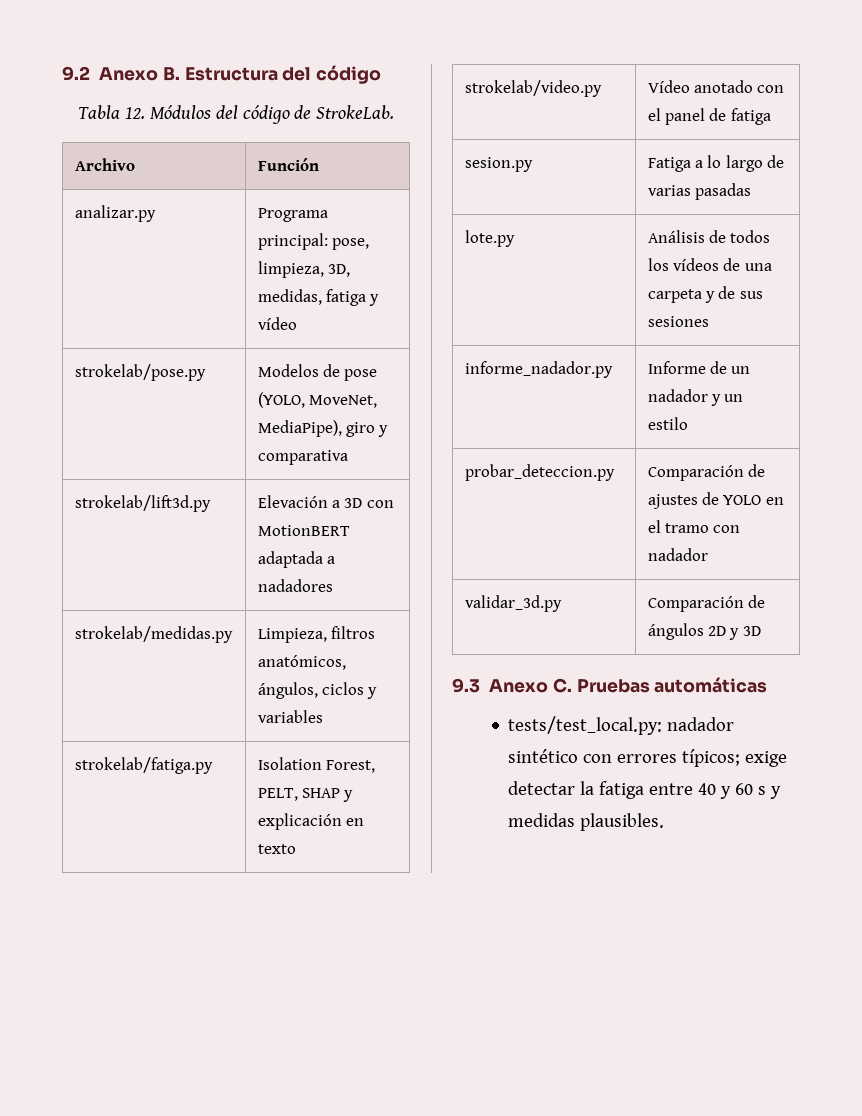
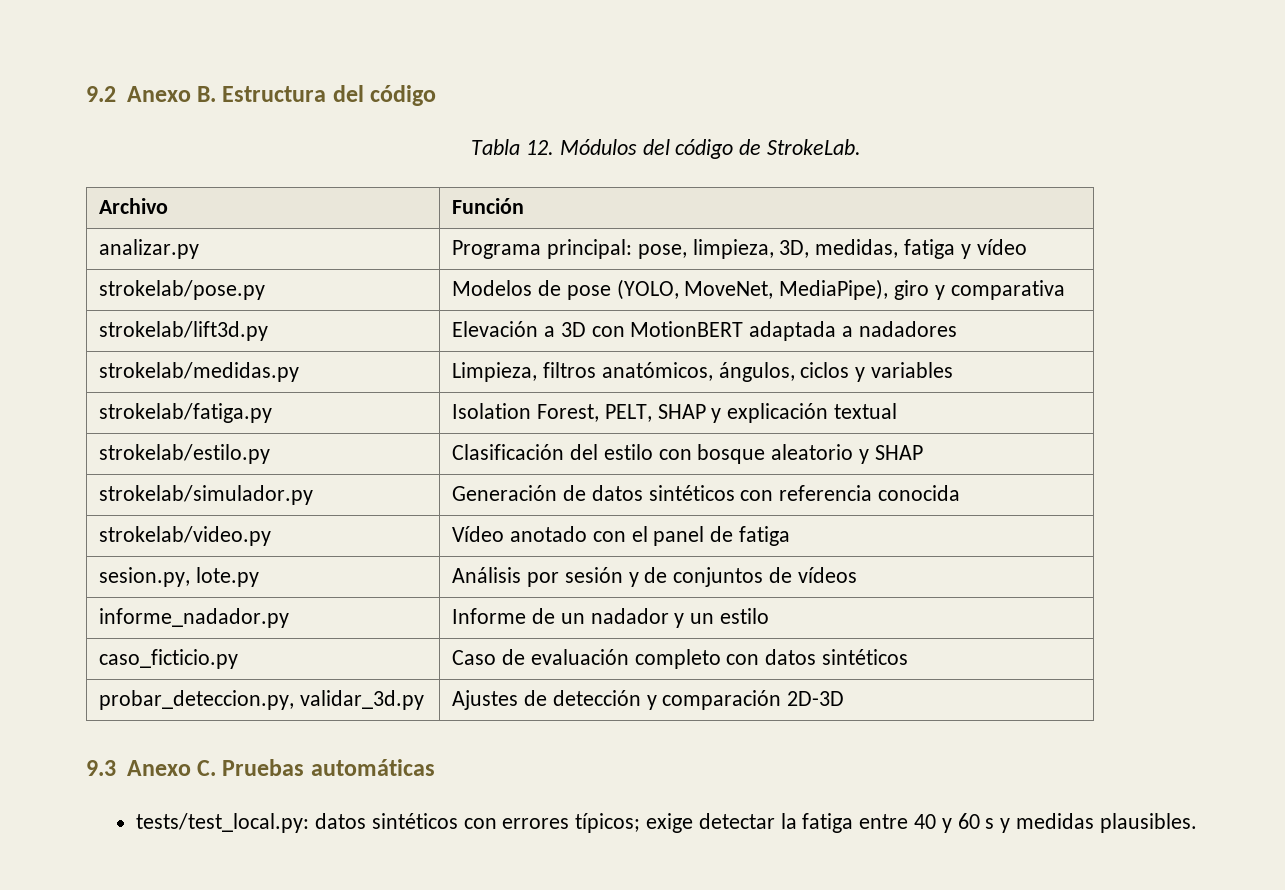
- strokelab/fatiga.py | Isolation Forest, PELT, SHAP y explicación en texto
+ strokelab/fatiga.py | Isolation Forest, PELT, SHAP y explicación textual
+ strokelab/estilo.py | Clasificación del estilo con bosque aleatorio y SHAP
+ strokelab/simulador.py | Generación de datos sintéticos con referencia conocida
- sesion.py | Fatiga a lo largo de varias pasadas
- lote.py | Análisis de todos los vídeos de una carpeta y de sus sesiones
+ sesion.py, lote.py | Análisis por sesión y de conjuntos de vídeos
- probar_deteccion.py | Comparación de ajustes de YOLO en el tramo con nadador
- validar_3d.py | Comparación de ángulos 2D y 3D
+ caso_ficticio.py | Caso de evaluación completo con datos sintéticos
+ probar_deteccion.py, validar_3d.py | Ajustes de detección y comparación 2D-3D
- tests/test_local.py: nadador sintético con errores típicos; exige detectar la fatiga entre 40 y 60 s y medidas plausibles.
+ tests/test_local.py: datos sintéticos con errores típicos; exige detectar la fatiga entre 40 y 60 s y medidas plausibles.

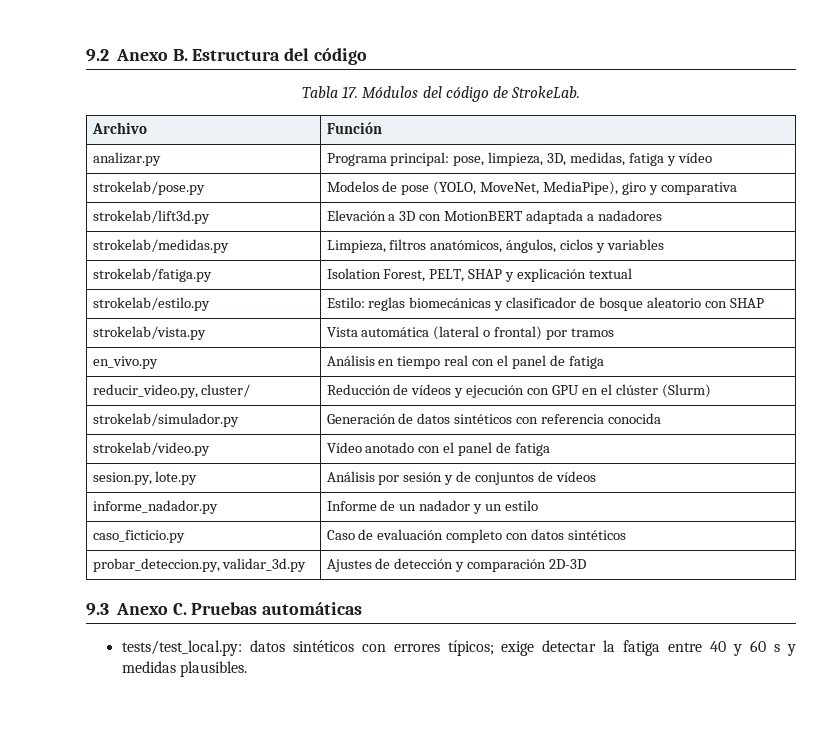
- Tabla 12. Módulos del código de StrokeLab.
+ Tabla 17. Módulos del código de StrokeLab.
- strokelab/estilo.py | Clasificación del estilo con bosque aleatorio y SHAP
+ strokelab/estilo.py | Estilo: reglas biomecánicas y clasificador de bosque aleatorio con SHAP
+ strokelab/vista.py | Vista automática (lateral o frontal) por tramos
+ en_vivo.py | Análisis en tiempo real con el panel de fatiga
+ reducir_video.py, cluster/ | Reducción de vídeos y ejecución con GPU en el clúster (Slurm)

